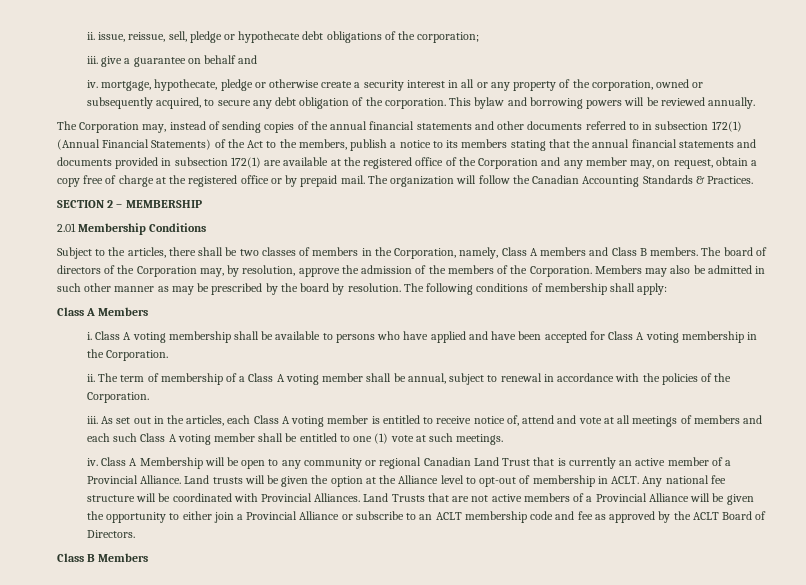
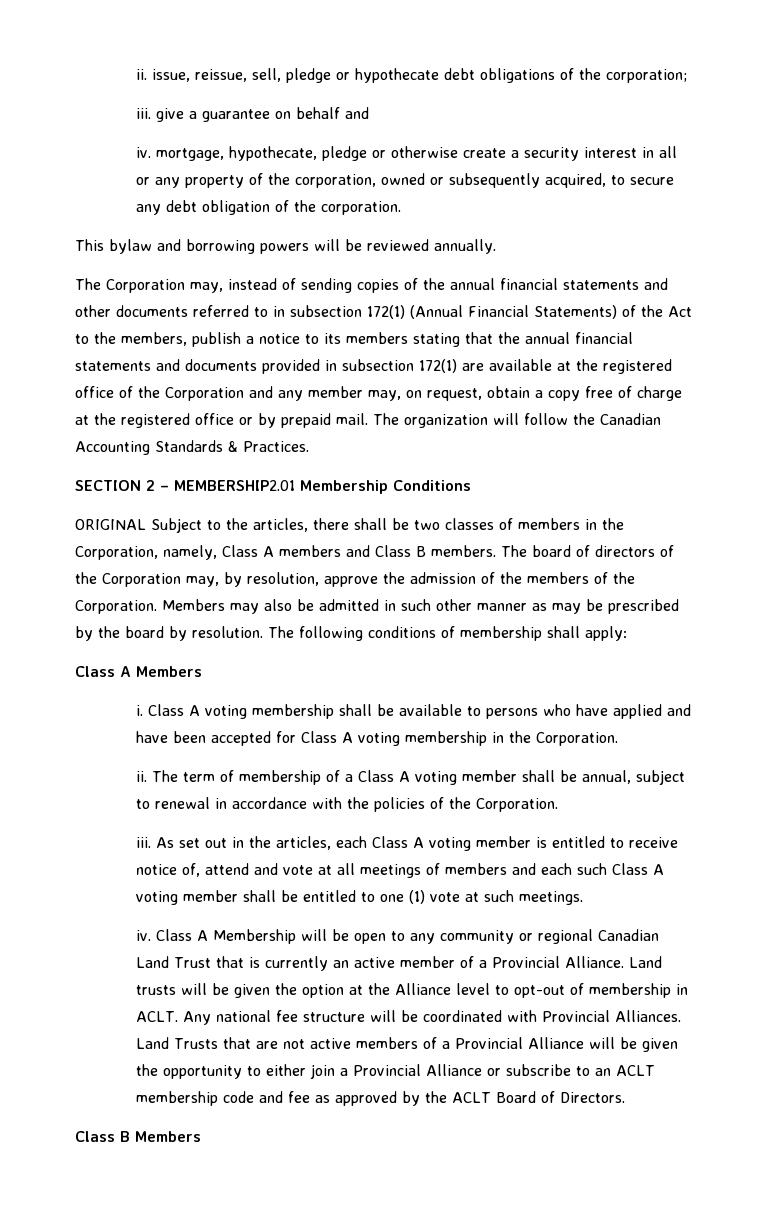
- iv. mortgage, hypothecate, pledge or otherwise create a security interest in all or any property of the corporation, owned or subsequently acquired, to secure any debt obligation of the corporation. This bylaw and borrowing powers will be reviewed annually.
+ iv. mortgage, hypothecate, pledge or otherwise create a security interest in all or any property of the corporation, owned or subsequently acquired, to secure any debt obligation of the corporation.
+ This bylaw and borrowing powers will be reviewed annually.
- SECTION 2 – MEMBERSHIP
- 2.01 Membership Conditions
+ SECTION 2 – MEMBERSHIP2.01 Membership Conditions
- Subject to the articles, there shall be two classes of members in the Corporation, namely, Class A members and Class B members.
+ ORIGINAL Subject to the articles, there shall be two classes of members in the Corporation, namely, Class A members and Class B members.

